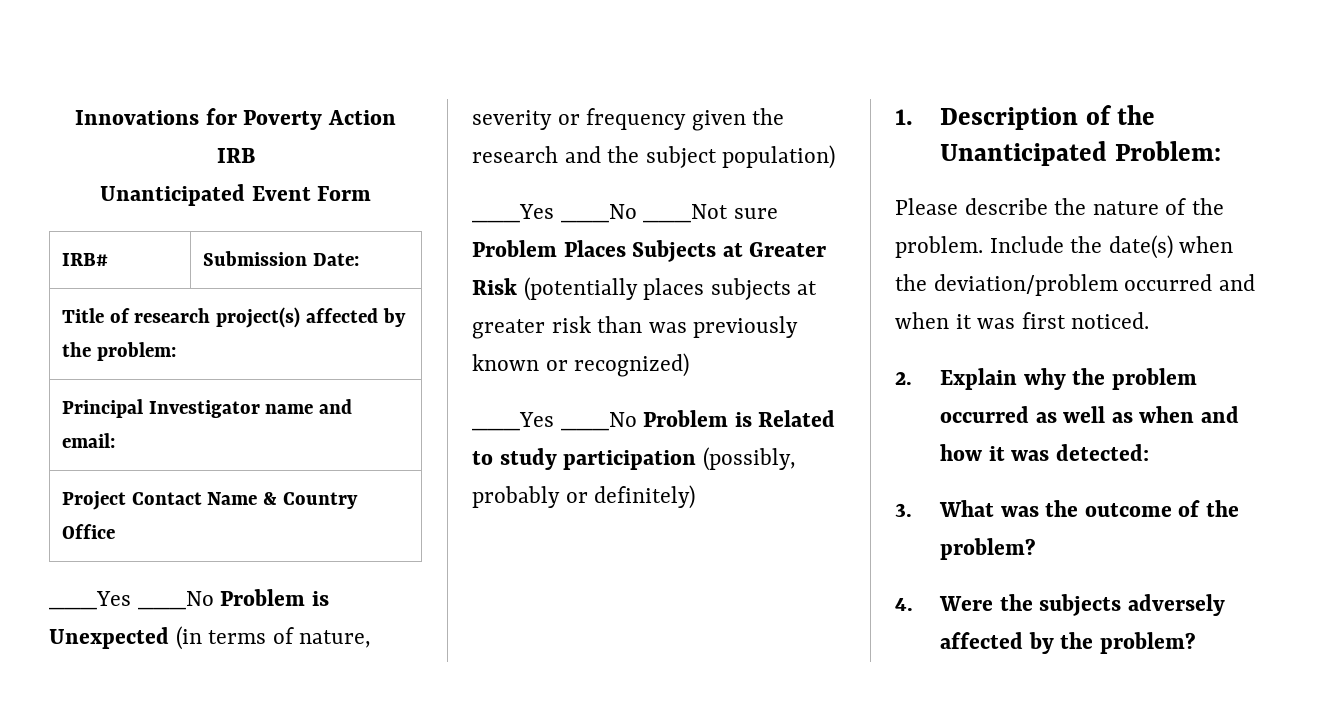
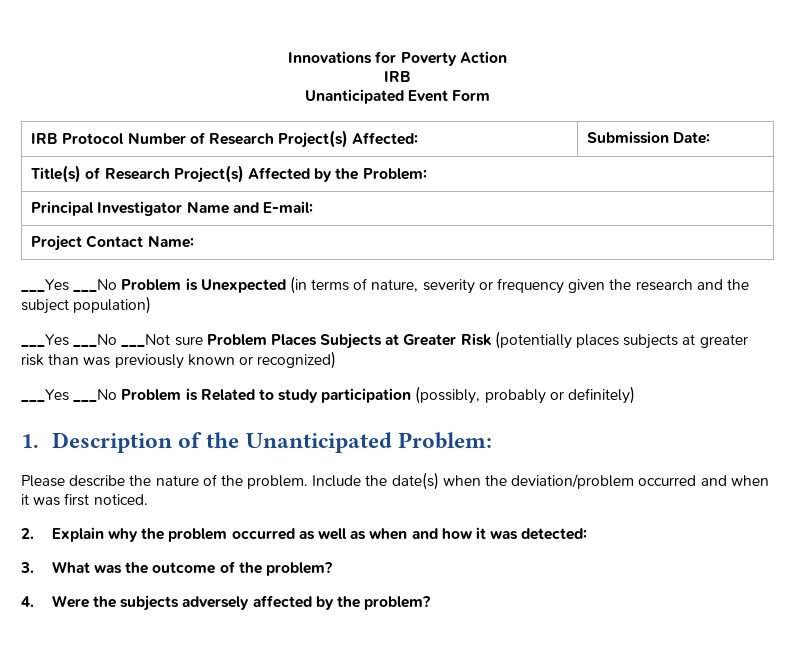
- IRB# | Submission Date:
- Title of research project(s) affected by the problem:
+ IRB Protocol Number of Research Project(s) Affected: | Submission Date:
+ Title(s) of Research Project(s) Affected by the Problem:
- Principal Investigator name and email:
+ Principal Investigator Name and E-mail:
- Project Contact Name & Country Office
+ Project Contact Name:

